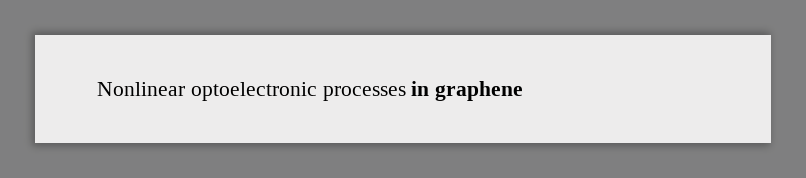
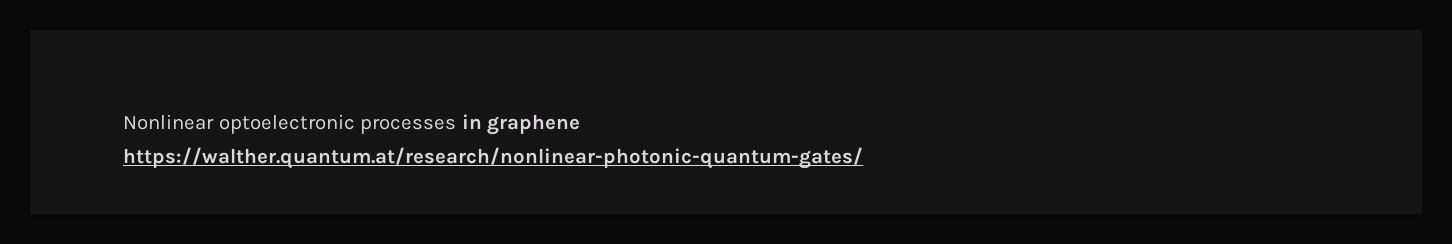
+ https://walther.quantum.at/research/nonlinear-photonic-quantum-gates/

